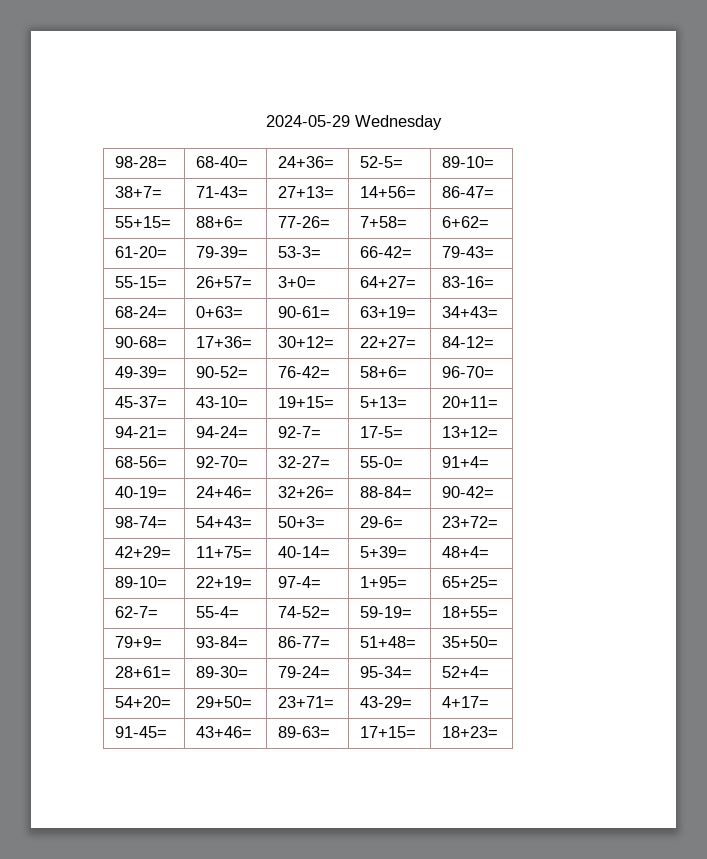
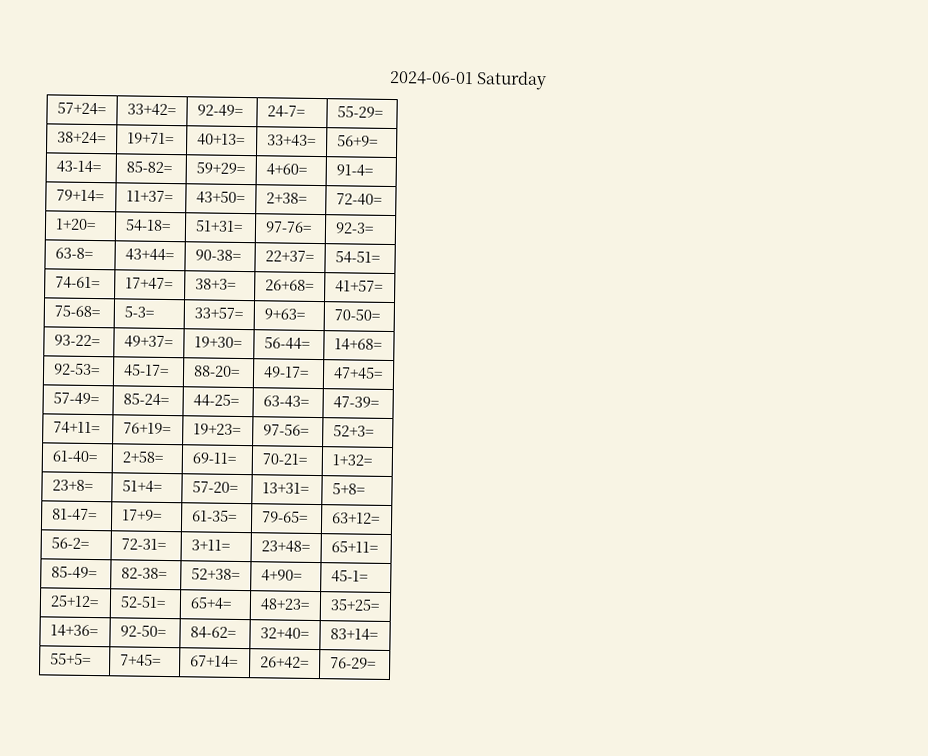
- 2024-05-29 Wednesday
- 98-28= | 68-40= | 24+36= | 52-5= | 89-10=
- 38+7= | 71-43= | 27+13= | 14+56= | 86-47=
- 55+15= | 88+6= | 77-26= | 7+58= | 6+62=
- 61-20= | 79-39= | 53-3= | 66-42= | 79-43=
- 55-15= | 26+57= | 3+0= | 64+27= | 83-16=
- 68-24= | 0+63= | 90-61= | 63+19= | 34+43=
- 90-68= | 17+36= | 30+12= | 22+27= | 84-12=
- 49-39= | 90-52= | 76-42= | 58+6= | 96-70=
- 45-37= | 43-10= | 19+15= | 5+13= | 20+11=
- 94-21= | 94-24= | 92-7= | 17-5= | 13+12=
- 68-56= | 92-70= | 32-27= | 55-0= | 91+4=
- 40-19= | 24+46= | 32+26= | 88-84= | 90-42=
- 98-74= | 54+43= | 50+3= | 29-6= | 23+72=
- 42+29= | 11+75= | 40-14= | 5+39= | 48+4=
- 89-10= | 22+19= | 97-4= | 1+95= | 65+25=
- 62-7= | 55-4= | 74-52= | 59-19= | 18+55=
- 79+9= | 93-84= | 86-77= | 51+48= | 35+50=
- 28+61= | 89-30= | 79-24= | 95-34= | 52+4=
- 54+20= | 29+50= | 23+71= | 43-29= | 4+17=
- 91-45= | 43+46= | 89-63= | 17+15= | 18+23=
+ 2024-06-01 Saturday
+ 57+24= | 33+42= | 92-49= | 24-7= | 55-29=
+ 38+24= | 19+71= | 40+13= | 33+43= | 56+9=
+ 43-14= | 85-82= | 59+29= | 4+60= | 91-4=
+ 79+14= | 11+37= | 43+50= | 2+38= | 72-40=
+ 1+20= | 54-18= | 51+31= | 97-76= | 92-3=
+ 63-8= | 43+44= | 90-38= | 22+37= | 54-51=
+ 74-61= | 17+47= | 38+3= | 26+68= | 41+57=
+ 75-68= | 5-3= | 33+57= | 9+63= | 70-50=
+ 93-22= | 49+37= | 19+30= | 56-44= | 14+68=
+ 92-53= | 45-17= | 88-20= | 49-17= | 47+45=
+ 57-49= | 85-24= | 44-25= | 63-43= | 47-39=
+ 74+11= | 76+19= | 19+23= | 97-56= | 52+3=
+ 61-40= | 2+58= | 69-11= | 70-21= | 1+32=
+ 23+8= | 51+4= | 57-20= | 13+31= | 5+8=
+ 81-47= | 17+9= | 61-35= | 79-65= | 63+12=
+ 56-2= | 72-31= | 3+11= | 23+48= | 65+11=
+ 85-49= | 82-38= | 52+38= | 4+90= | 45-1=
+ 25+12= | 52-51= | 65+4= | 48+23= | 35+25=
+ 14+36= | 92-50= | 84-62= | 32+40= | 83+14=
+ 55+5= | 7+45= | 67+14= | 26+42= | 76-29=

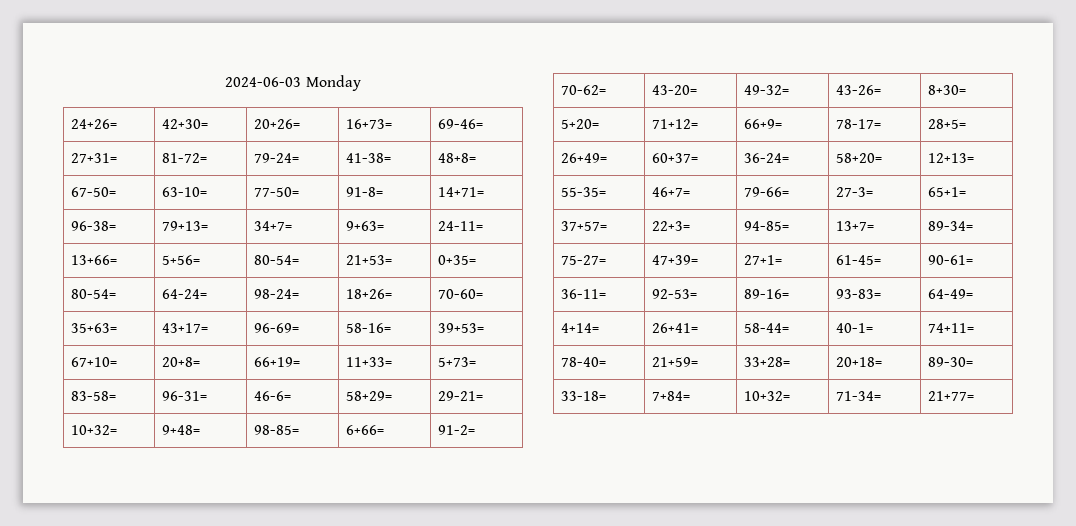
- 2024-06-01 Saturday
- 57+24= | 33+42= | 92-49= | 24-7= | 55-29=
- 38+24= | 19+71= | 40+13= | 33+43= | 56+9=
- 43-14= | 85-82= | 59+29= | 4+60= | 91-4=
- 79+14= | 11+37= | 43+50= | 2+38= | 72-40=
- 1+20= | 54-18= | 51+31= | 97-76= | 92-3=
- 63-8= | 43+44= | 90-38= | 22+37= | 54-51=
- 74-61= | 17+47= | 38+3= | 26+68= | 41+57=
- 75-68= | 5-3= | 33+57= | 9+63= | 70-50=
- 93-22= | 49+37= | 19+30= | 56-44= | 14+68=
- 92-53= | 45-17= | 88-20= | 49-17= | 47+45=
- 57-49= | 85-24= | 44-25= | 63-43= | 47-39=
- 74+11= | 76+19= | 19+23= | 97-56= | 52+3=
- 61-40= | 2+58= | 69-11= | 70-21= | 1+32=
- 23+8= | 51+4= | 57-20= | 13+31= | 5+8=
- 81-47= | 17+9= | 61-35= | 79-65= | 63+12=
- 56-2= | 72-31= | 3+11= | 23+48= | 65+11=
- 85-49= | 82-38= | 52+38= | 4+90= | 45-1=
- 25+12= | 52-51= | 65+4= | 48+23= | 35+25=
- 14+36= | 92-50= | 84-62= | 32+40= | 83+14=
- 55+5= | 7+45= | 67+14= | 26+42= | 76-29=
+ 2024-06-03 Monday
+ 24+26= | 42+30= | 20+26= | 16+73= | 69-46=
+ 27+31= | 81-72= | 79-24= | 41-38= | 48+8=
+ 67-50= | 63-10= | 77-50= | 91-8= | 14+71=
+ 96-38= | 79+13= | 34+7= | 9+63= | 24-11=
+ 13+66= | 5+56= | 80-54= | 21+53= | 0+35=
+ 80-54= | 64-24= | 98-24= | 18+26= | 70-60=
+ 35+63= | 43+17= | 96-69= | 58-16= | 39+53=
+ 67+10= | 20+8= | 66+19= | 11+33= | 5+73=
+ 83-58= | 96-31= | 46-6= | 58+29= | 29-21=
+ 10+32= | 9+48= | 98-85= | 6+66= | 91-2=
+ 70-62= | 43-20= | 49-32= | 43-26= | 8+30=
+ 5+20= | 71+12= | 66+9= | 78-17= | 28+5=
+ 26+49= | 60+37= | 36-24= | 58+20= | 12+13=
+ 55-35= | 46+7= | 79-66= | 27-3= | 65+1=
+ 37+57= | 22+3= | 94-85= | 13+7= | 89-34=
+ 75-27= | 47+39= | 27+1= | 61-45= | 90-61=
+ 36-11= | 92-53= | 89-16= | 93-83= | 64-49=
+ 4+14= | 26+41= | 58-44= | 40-1= | 74+11=
+ 78-40= | 21+59= | 33+28= | 20+18= | 89-30=
+ 33-18= | 7+84= | 10+32= | 71-34= | 21+77=

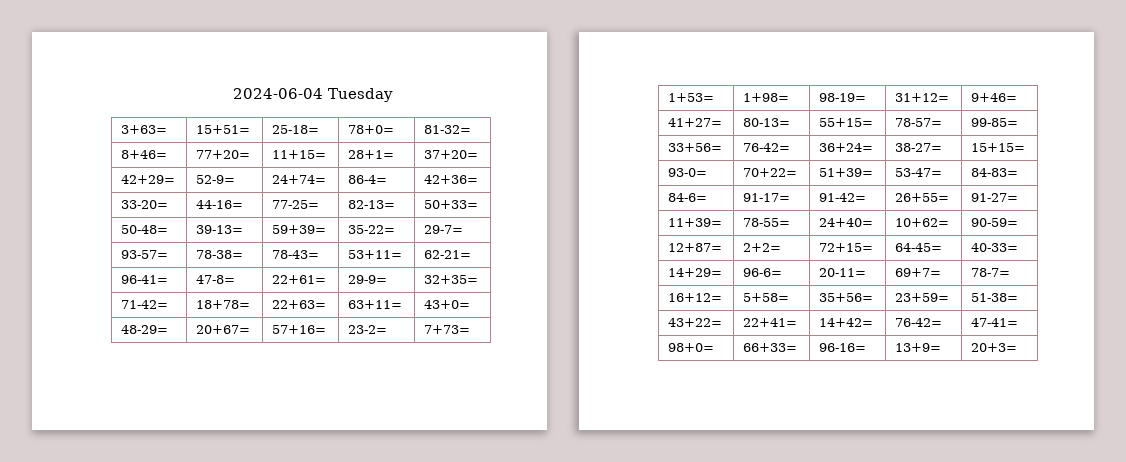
- 2024-06-03 Monday
- 24+26= | 42+30= | 20+26= | 16+73= | 69-46=
- 27+31= | 81-72= | 79-24= | 41-38= | 48+8=
- 67-50= | 63-10= | 77-50= | 91-8= | 14+71=
- 96-38= | 79+13= | 34+7= | 9+63= | 24-11=
- 13+66= | 5+56= | 80-54= | 21+53= | 0+35=
- 80-54= | 64-24= | 98-24= | 18+26= | 70-60=
- 35+63= | 43+17= | 96-69= | 58-16= | 39+53=
- 67+10= | 20+8= | 66+19= | 11+33= | 5+73=
- 83-58= | 96-31= | 46-6= | 58+29= | 29-21=
- 10+32= | 9+48= | 98-85= | 6+66= | 91-2=
- 70-62= | 43-20= | 49-32= | 43-26= | 8+30=
- 5+20= | 71+12= | 66+9= | 78-17= | 28+5=
- 26+49= | 60+37= | 36-24= | 58+20= | 12+13=
- 55-35= | 46+7= | 79-66= | 27-3= | 65+1=
- 37+57= | 22+3= | 94-85= | 13+7= | 89-34=
- 75-27= | 47+39= | 27+1= | 61-45= | 90-61=
- 36-11= | 92-53= | 89-16= | 93-83= | 64-49=
- 4+14= | 26+41= | 58-44= | 40-1= | 74+11=
- 78-40= | 21+59= | 33+28= | 20+18= | 89-30=
- 33-18= | 7+84= | 10+32= | 71-34= | 21+77=
+ 2024-06-04 Tuesday
+ 3+63= | 15+51= | 25-18= | 78+0= | 81-32=
+ 8+46= | 77+20= | 11+15= | 28+1= | 37+20=
+ 42+29= | 52-9= | 24+74= | 86-4= | 42+36=
+ 33-20= | 44-16= | 77-25= | 82-13= | 50+33=
+ 50-48= | 39-13= | 59+39= | 35-22= | 29-7=
+ 93-57= | 78-38= | 78-43= | 53+11= | 62-21=
+ 96-41= | 47-8= | 22+61= | 29-9= | 32+35=
+ 71-42= | 18+78= | 22+63= | 63+11= | 43+0=
+ 48-29= | 20+67= | 57+16= | 23-2= | 7+73=
+ 1+53= | 1+98= | 98-19= | 31+12= | 9+46=
+ 41+27= | 80-13= | 55+15= | 78-57= | 99-85=
+ 33+56= | 76-42= | 36+24= | 38-27= | 15+15=
+ 93-0= | 70+22= | 51+39= | 53-47= | 84-83=
+ 84-6= | 91-17= | 91-42= | 26+55= | 91-27=
+ 11+39= | 78-55= | 24+40= | 10+62= | 90-59=
+ 12+87= | 2+2= | 72+15= | 64-45= | 40-33=
+ 14+29= | 96-6= | 20-11= | 69+7= | 78-7=
+ 16+12= | 5+58= | 35+56= | 23+59= | 51-38=
+ 43+22= | 22+41= | 14+42= | 76-42= | 47-41=
+ 98+0= | 66+33= | 96-16= | 13+9= | 20+3=

